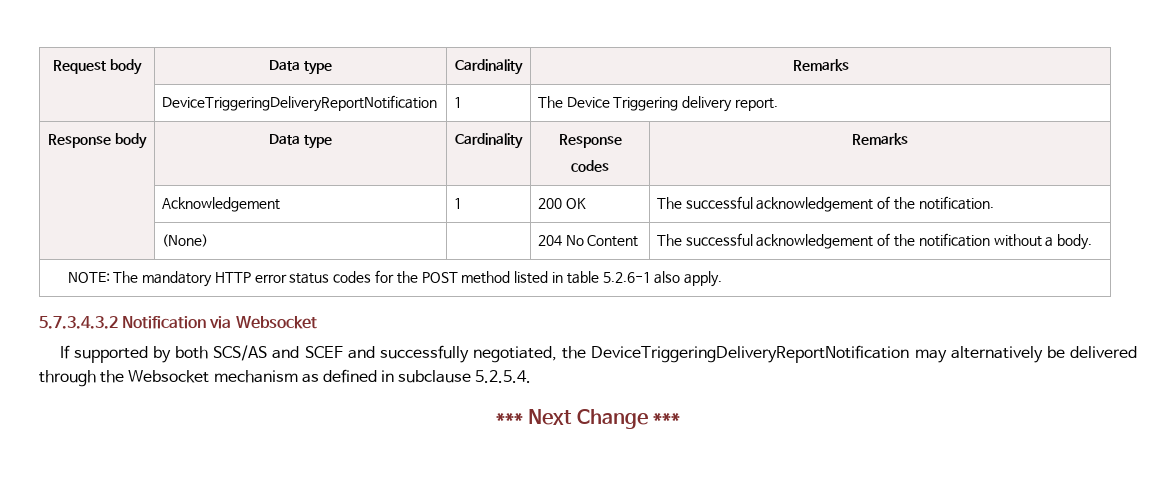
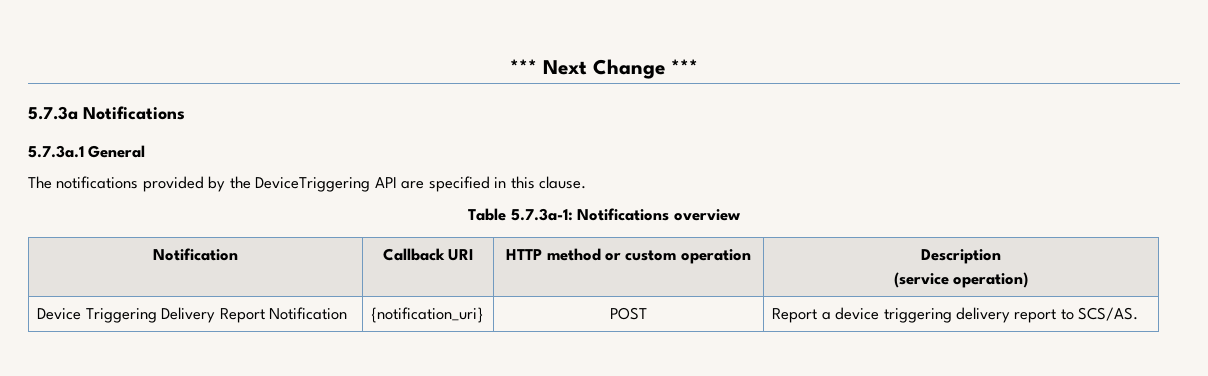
- Request body | Data type | Cardinality | Remarks
- | DeviceTriggeringDeliveryReportNotification | 1 | The Device Triggering delivery report.
- Response body | Data type | Cardinality | Response
- codes | Remarks
- | Acknowledgement | 1 | 200 OK | The successful acknowledgement of the notification.
- | (None) | | 204 No Content | The successful acknowledgement of the notification without a body.
- NOTE: The mandatory HTTP error status codes for the POST method listed in table 5.2.6-1 also apply.
- 5.7.3.4.3.2 Notification via Websocket
- If supported by both SCS/AS and SCEF and successfully negotiated, the DeviceTriggeringDeliveryReportNotification may alternatively be delivered through the Websocket mechanism as defined in subclause 5.2.5.4.
  *** Next Change ***
+ 5.7.3a Notifications
+ 5.7.3a.1 General
+ The notifications provided by the DeviceTriggering API are specified in this clause.
+ Table 5.7.3a-1: Notifications overview
+ Notification | Callback URI | HTTP method or custom operation | Description
+ (service operation)
+ Device Triggering Delivery Report Notification | {notification_uri} | POST | Report a device triggering delivery report to SCS/AS.

